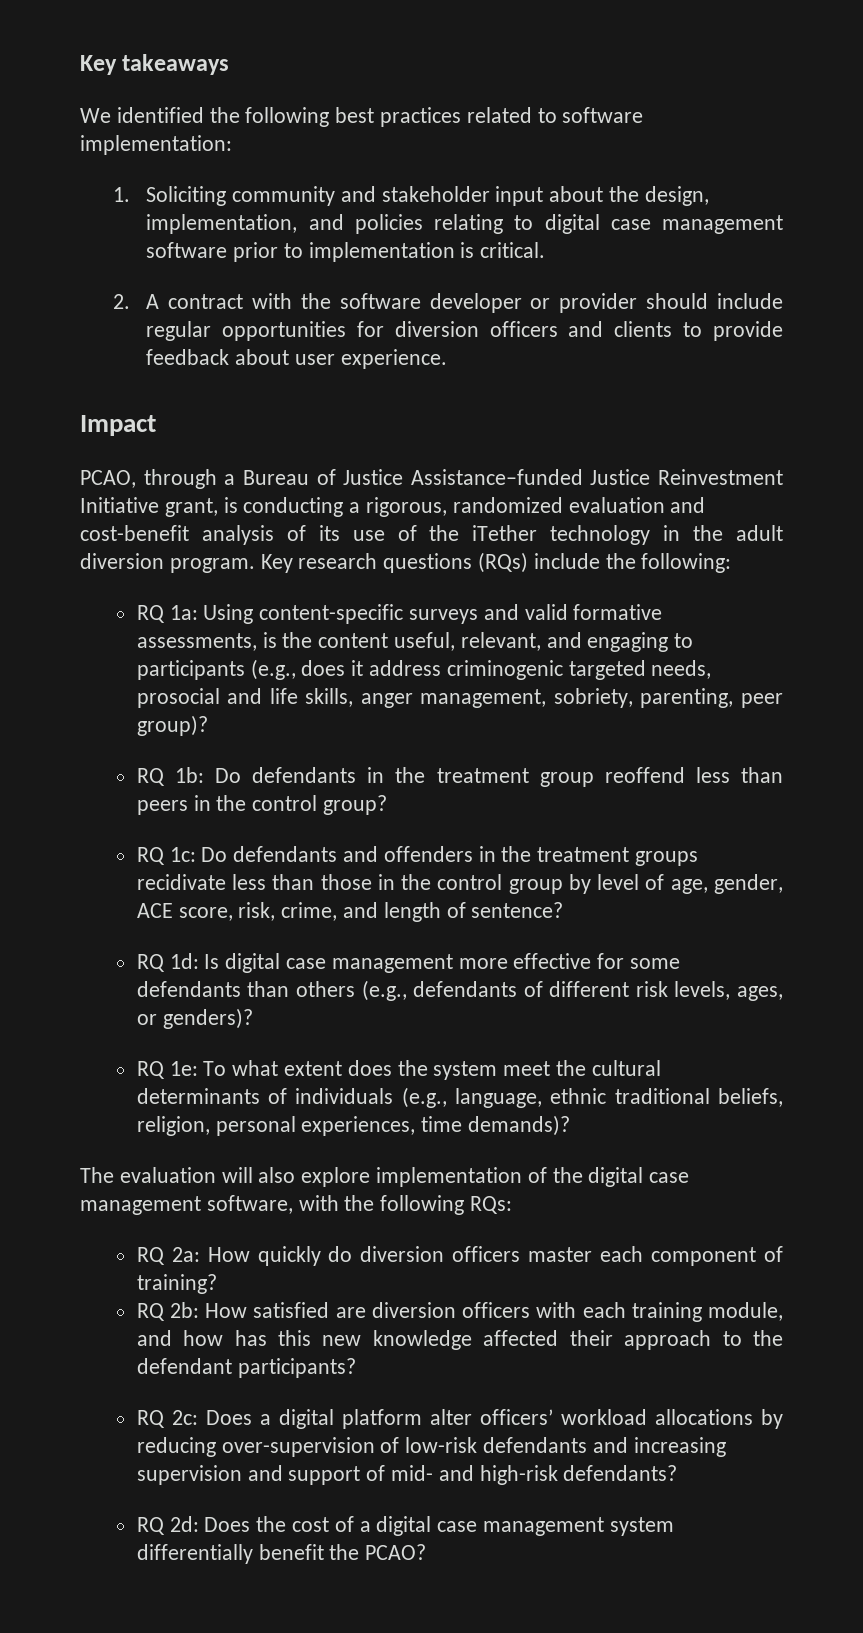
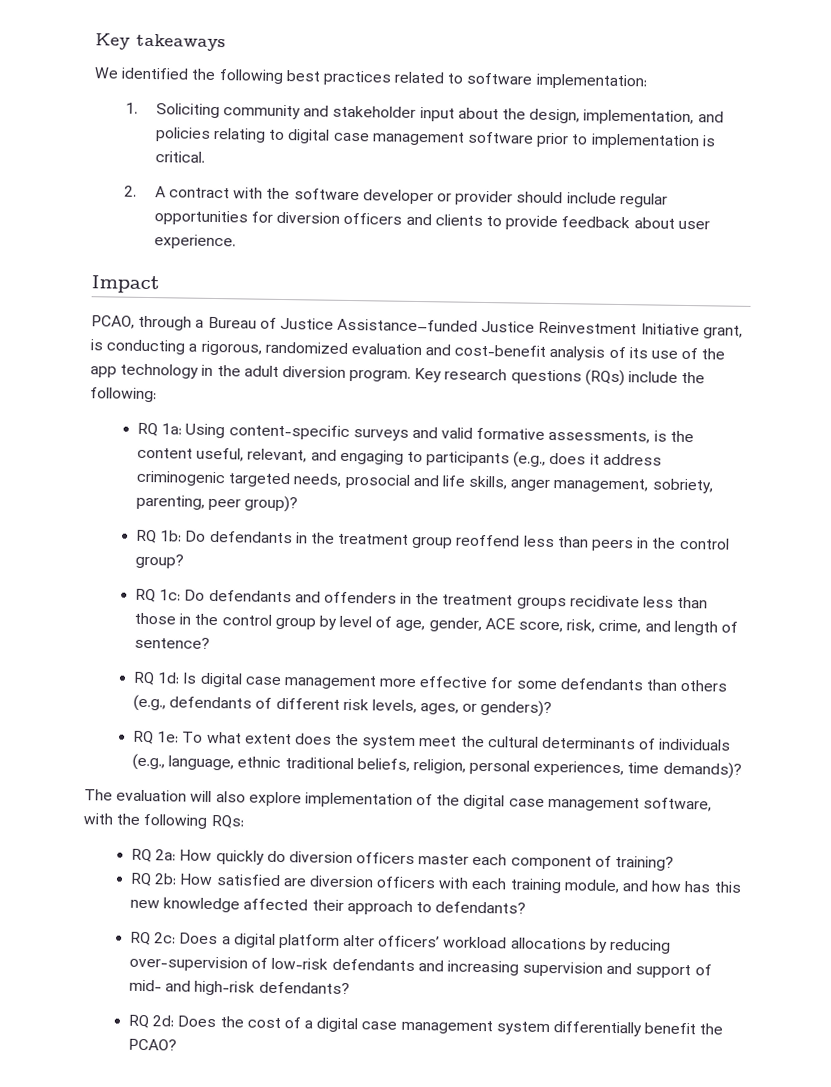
- PCAO, through a Bureau of Justice Assistance–funded Justice Reinvestment Initiative grant, is conducting a rigorous, randomized evaluation and cost-benefit analysis of its use of the iTether technology in the adult diversion program.
+ PCAO, through a Bureau of Justice Assistance–funded Justice Reinvestment Initiative grant, is conducting a rigorous, randomized evaluation and cost-benefit analysis of its use of the app technology in the adult diversion program.
- RQ 2b: How satisfied are diversion officers with each training module, and how has this new knowledge affected their approach to the defendant participants?
+ RQ 2b: How satisfied are diversion officers with each training module, and how has this new knowledge affected their approach to defendants?

